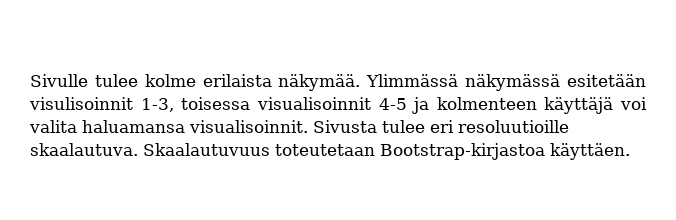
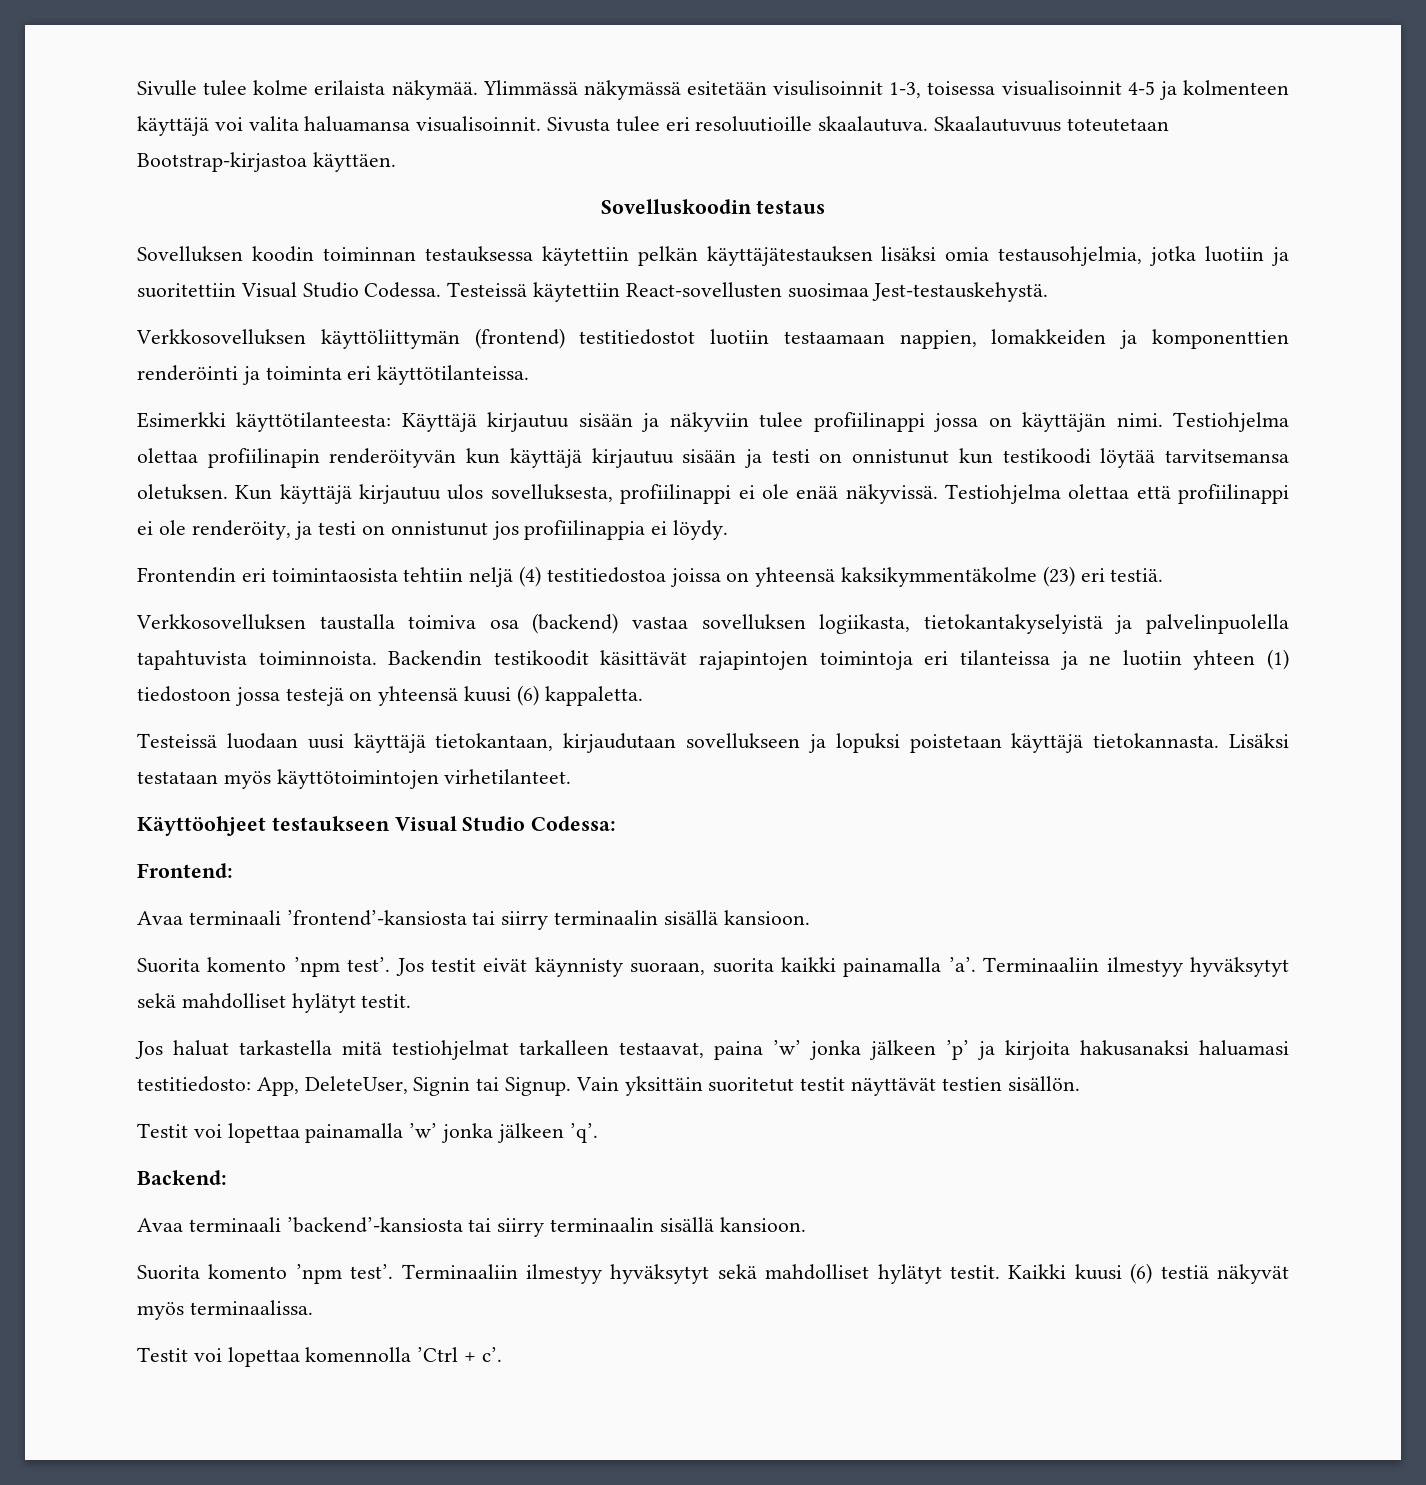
+ Sovelluskoodin testaus
+ Sovelluksen koodin toiminnan testauksessa käytettiin pelkän käyttäjätestauksen lisäksi omia testausohjelmia, jotka luotiin ja suoritettiin Visual Studio Codessa. Testeissä käytettiin React-sovellusten suosimaa Jest-testauskehystä.
+ Verkkosovelluksen käyttöliittymän (frontend) testitiedostot luotiin testaamaan nappien, lomakkeiden ja komponenttien renderöinti ja toiminta eri käyttötilanteissa.
+ Esimerkki käyttötilanteesta: Käyttäjä kirjautuu sisään ja näkyviin tulee profiilinappi jossa on käyttäjän nimi. Testiohjelma olettaa profiilinapin renderöityvän kun käyttäjä kirjautuu sisään ja testi on onnistunut kun testikoodi löytää tarvitsemansa oletuksen. Kun käyttäjä kirjautuu ulos sovelluksesta, profiilinappi ei ole enää näkyvissä. Testiohjelma olettaa että profiilinappi ei ole renderöity, ja testi on onnistunut jos profiilinappia ei löydy.
+ Frontendin eri toimintaosista tehtiin neljä (4) testitiedostoa joissa on yhteensä kaksikymmentäkolme (23) eri testiä.
+ Verkkosovelluksen taustalla toimiva osa (backend) vastaa sovelluksen logiikasta, tietokantakyselyistä ja palvelinpuolella tapahtuvista toiminnoista. Backendin testikoodit käsittävät rajapintojen toimintoja eri tilanteissa ja ne luotiin yhteen (1) tiedostoon jossa testejä on yhteensä kuusi (6) kappaletta.
+ Testeissä luodaan uusi käyttäjä tietokantaan, kirjaudutaan sovellukseen ja lopuksi poistetaan käyttäjä tietokannasta. Lisäksi testataan myös käyttötoimintojen virhetilanteet.
+ Käyttöohjeet testaukseen Visual Studio Codessa:
+ Frontend:
+ Avaa terminaali ’frontend’-kansiosta tai siirry terminaalin sisällä kansioon.
+ Suorita komento ’npm test’. Jos testit eivät käynnisty suoraan, suorita kaikki painamalla ’a’. Terminaaliin ilmestyy hyväksytyt sekä mahdolliset hylätyt testit.
+ Jos haluat tarkastella mitä testiohjelmat tarkalleen testaavat, paina ’w’ jonka jälkeen ’p’ ja kirjoita hakusanaksi haluamasi testitiedosto: App, DeleteUser, Signin tai Signup. Vain yksittäin suoritetut testit näyttävät testien sisällön.
+ Testit voi lopettaa painamalla ’w’ jonka jälkeen ’q’.
+ Backend:
+ Avaa terminaali ’backend’-kansiosta tai siirry terminaalin sisällä kansioon.
+ Suorita komento ’npm test’. Terminaaliin ilmestyy hyväksytyt sekä mahdolliset hylätyt testit. Kaikki kuusi (6) testiä näkyvät myös terminaalissa.
+ Testit voi lopettaa komennolla ’Ctrl + c’.

